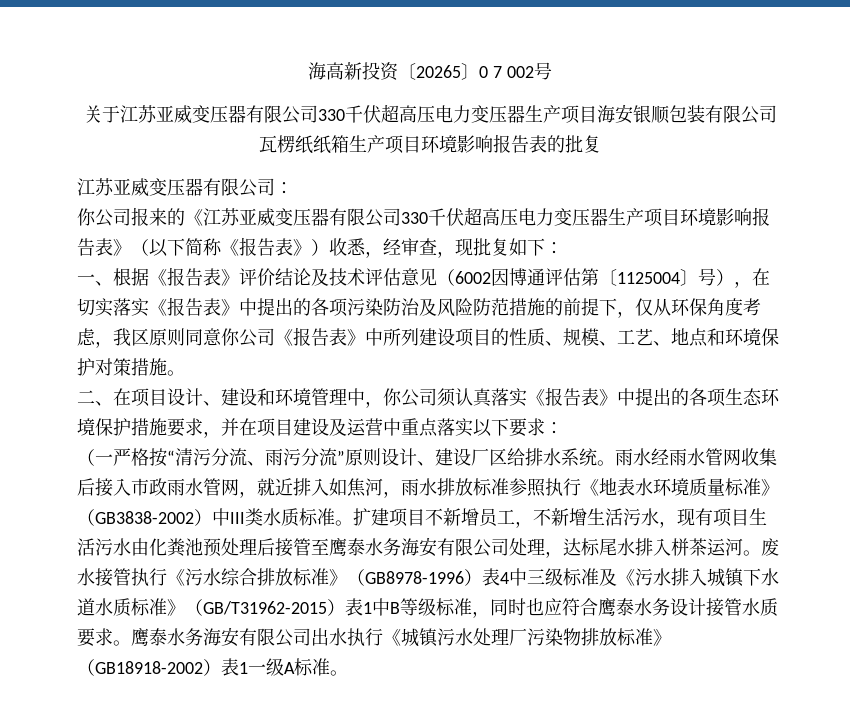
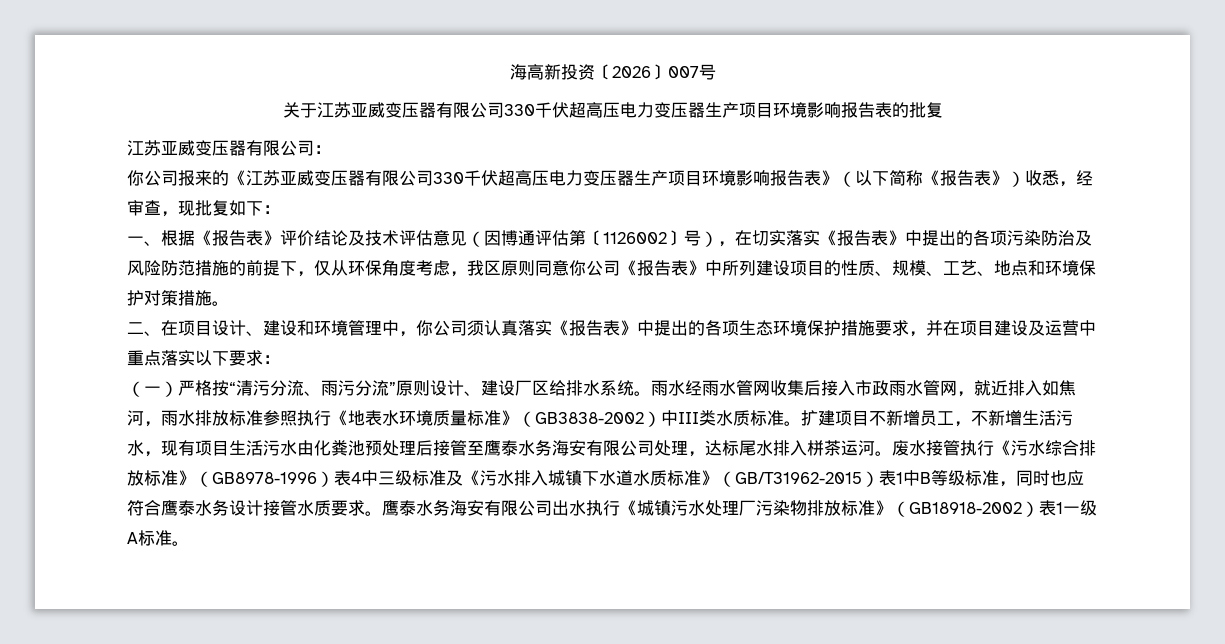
- 海高新投资〔20265〕0 7 002号
+ 海高新投资〔2026〕007号
- 关于江苏亚威变压器有限公司330千伏超高压电力变压器生产项目海安银顺包装有限公司瓦楞纸纸箱生产项目环境影响报告表的批复
+ 关于江苏亚威变压器有限公司330千伏超高压电力变压器生产项目环境影响报告表的批复
- 一、根据《报告表》评价结论及技术评估意见（6002因博通评估第〔1125004〕号），在切实落实《报告表》中提出的各项污染防治及风险防范措施的前提下，仅从环保角度考虑，我区原则同意你公司《报告表》中所列建设项目的性质、规模、工艺、地点和环境保护对策措施。
+ 一、根据《报告表》评价结论及技术评估意见（因博通评估第〔1126002〕号），在切实落实《报告表》中提出的各项污染防治及风险防范措施的前提下，仅从环保角度考虑，我区原则同意你公司《报告表》中所列建设项目的性质、规模、工艺、地点和环境保护对策措施。
- （一严格按“清污分流、雨污分流”原则设计、建设厂区给排水系统。
+ （一）严格按“清污分流、雨污分流”原则设计、建设厂区给排水系统。

